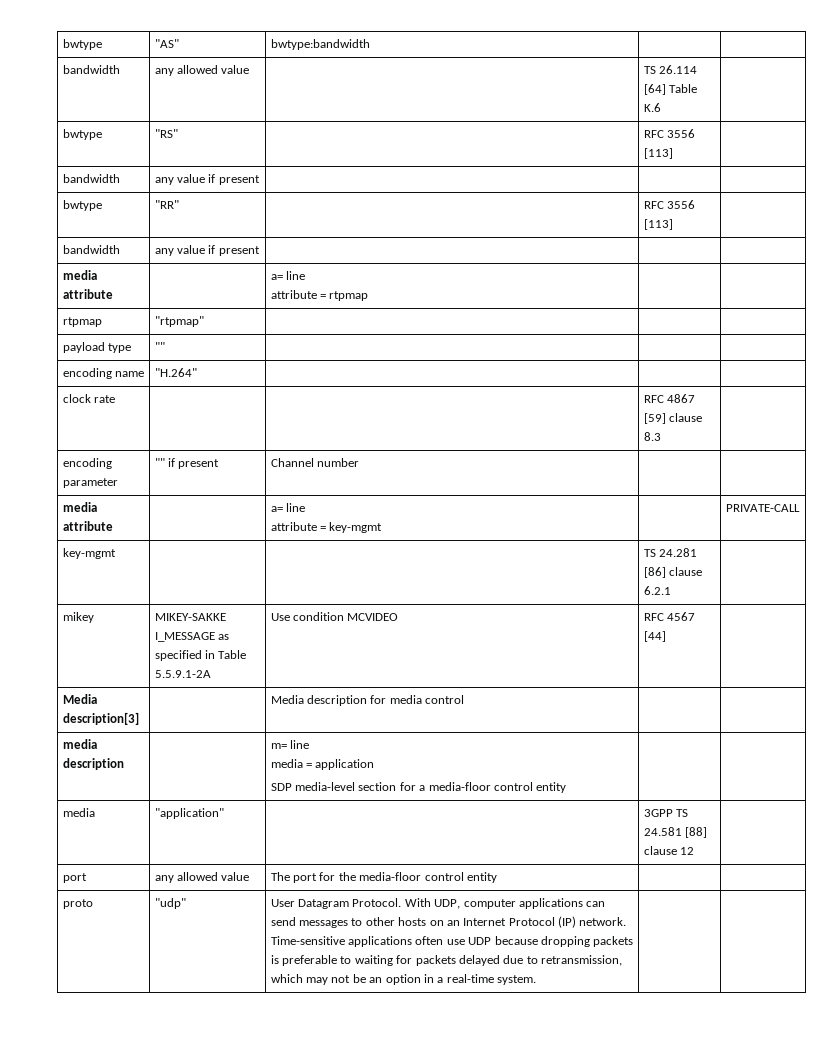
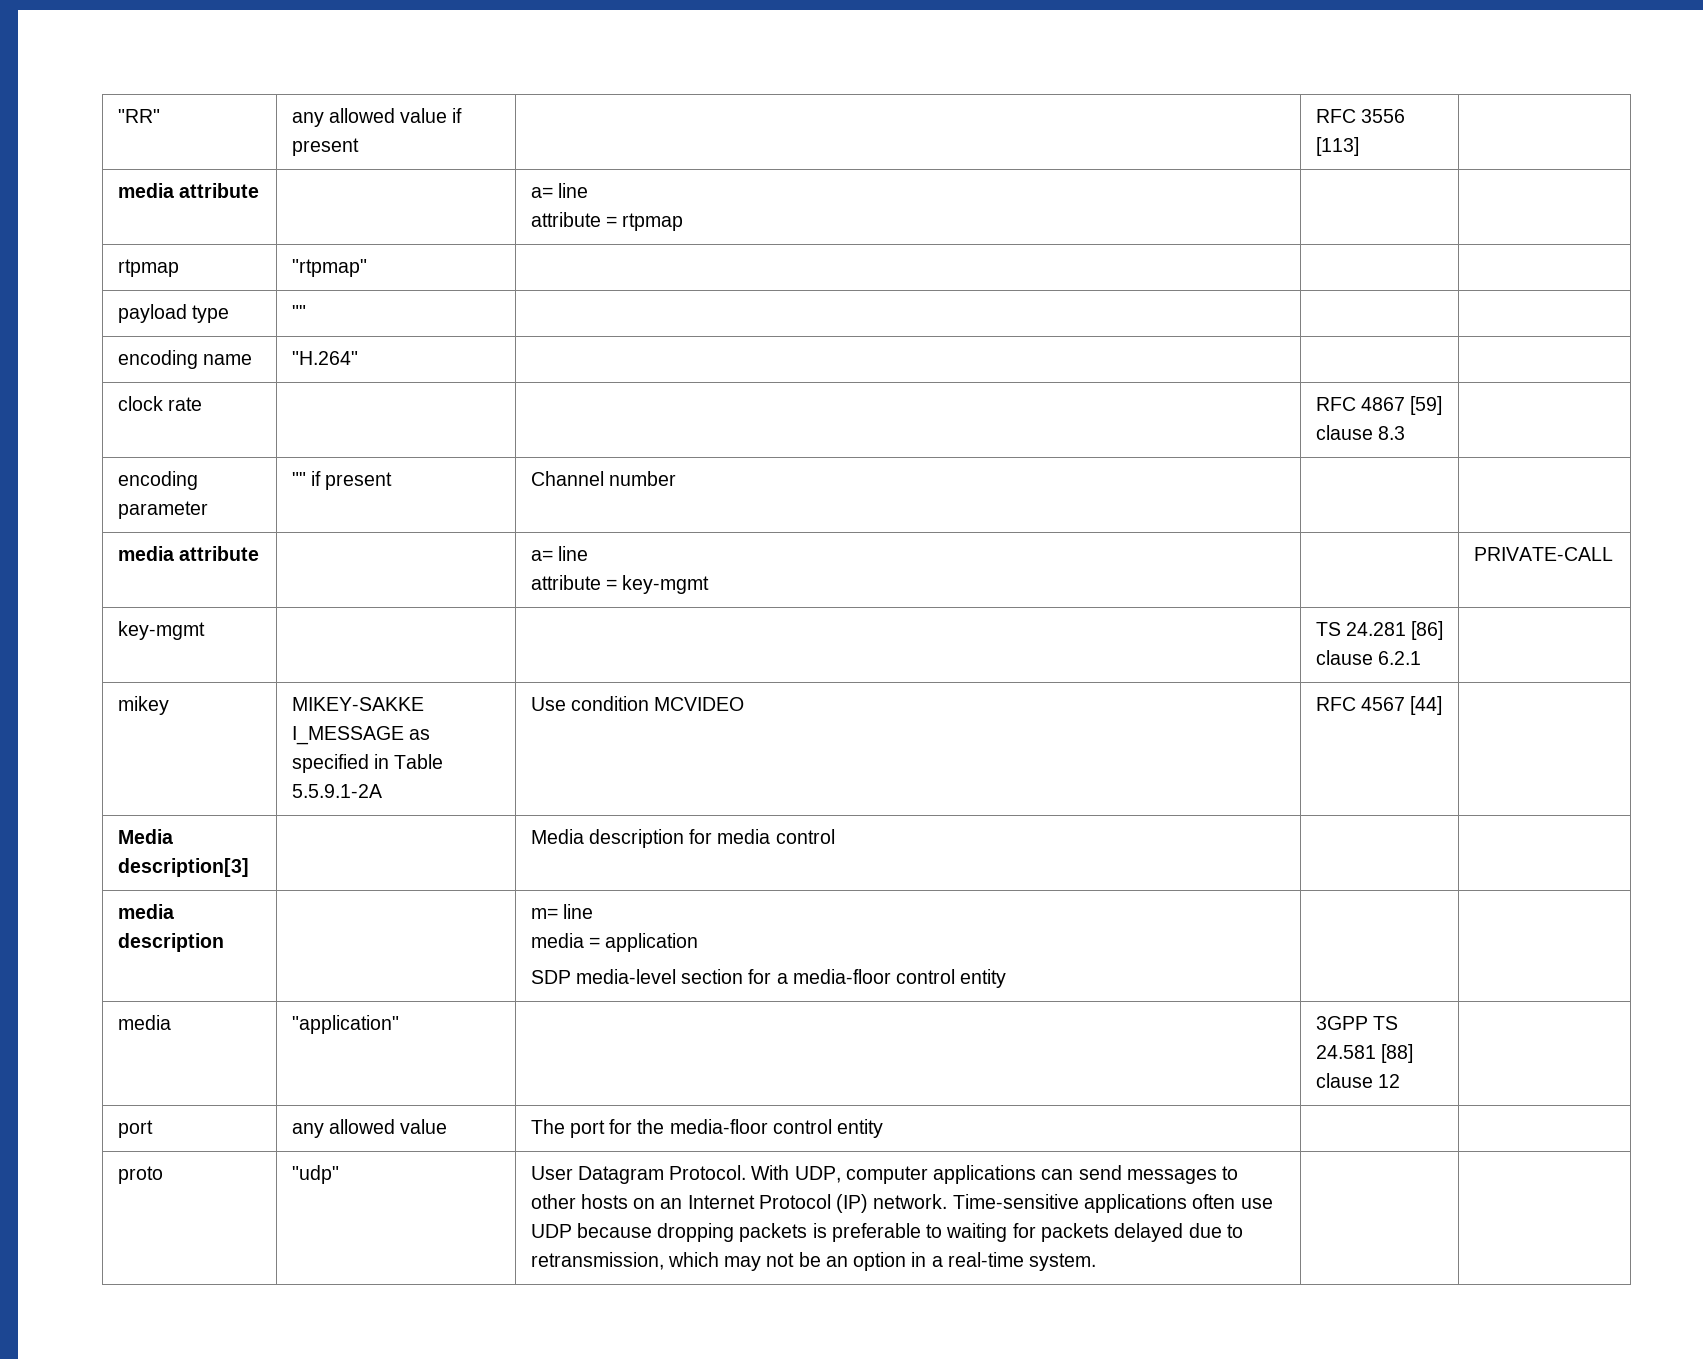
- bwtype | "AS" | bwtype:bandwidth | |
- bandwidth | any allowed value | | TS 26.114 [64] Table K.6 |
- bwtype | "RS" | | RFC 3556 [113] |
- bandwidth | any value if present | | |
- bwtype | "RR" | | RFC 3556 [113] |
- bandwidth | any value if present | | |
+ "RR" | any allowed value if present | | RFC 3556 [113] |

